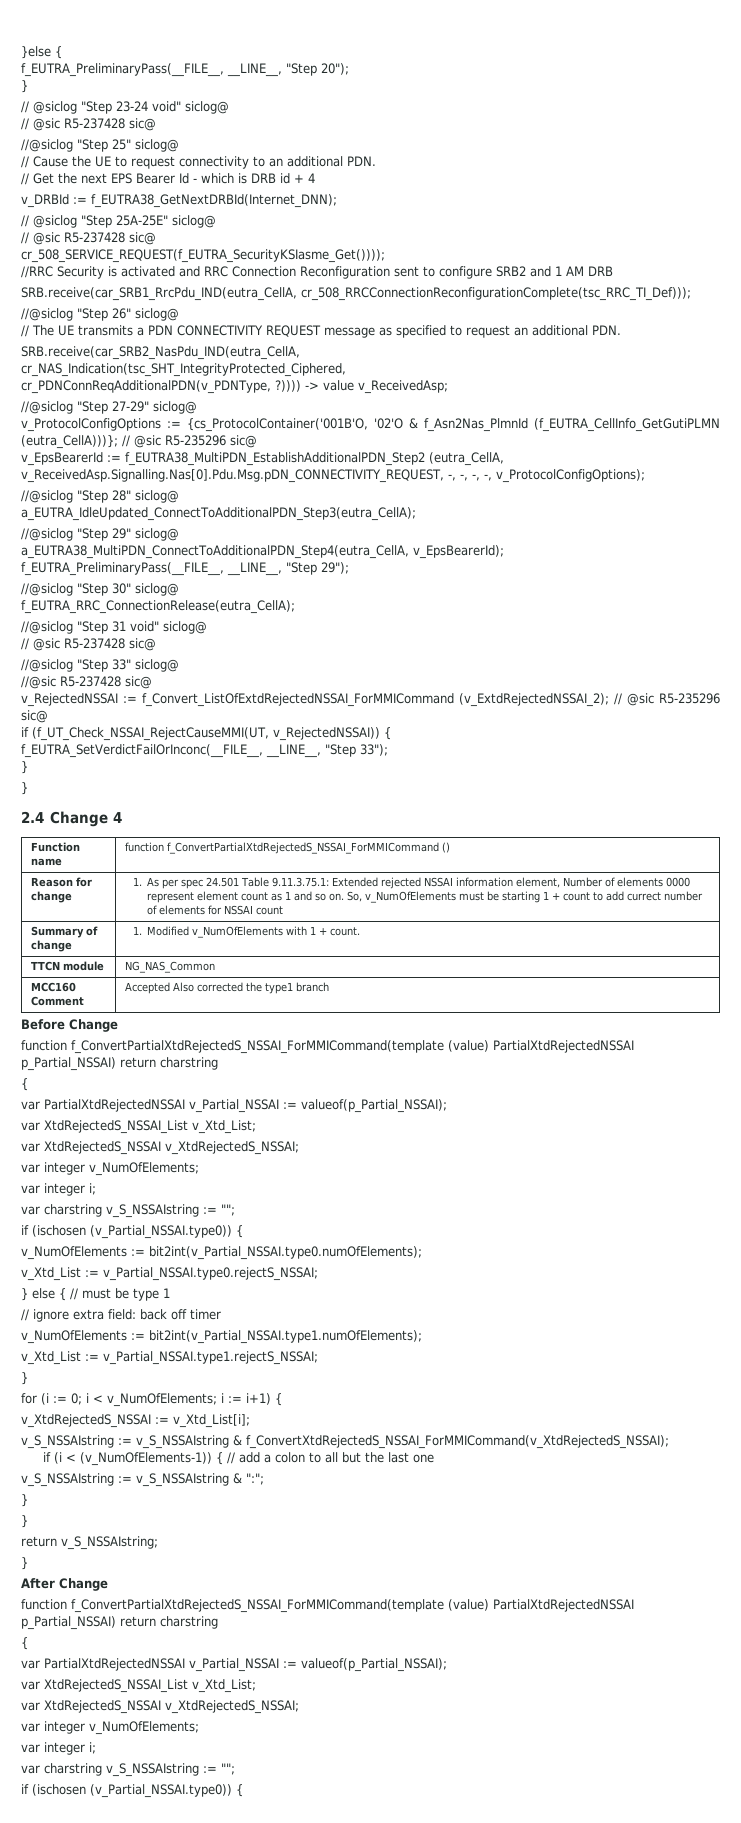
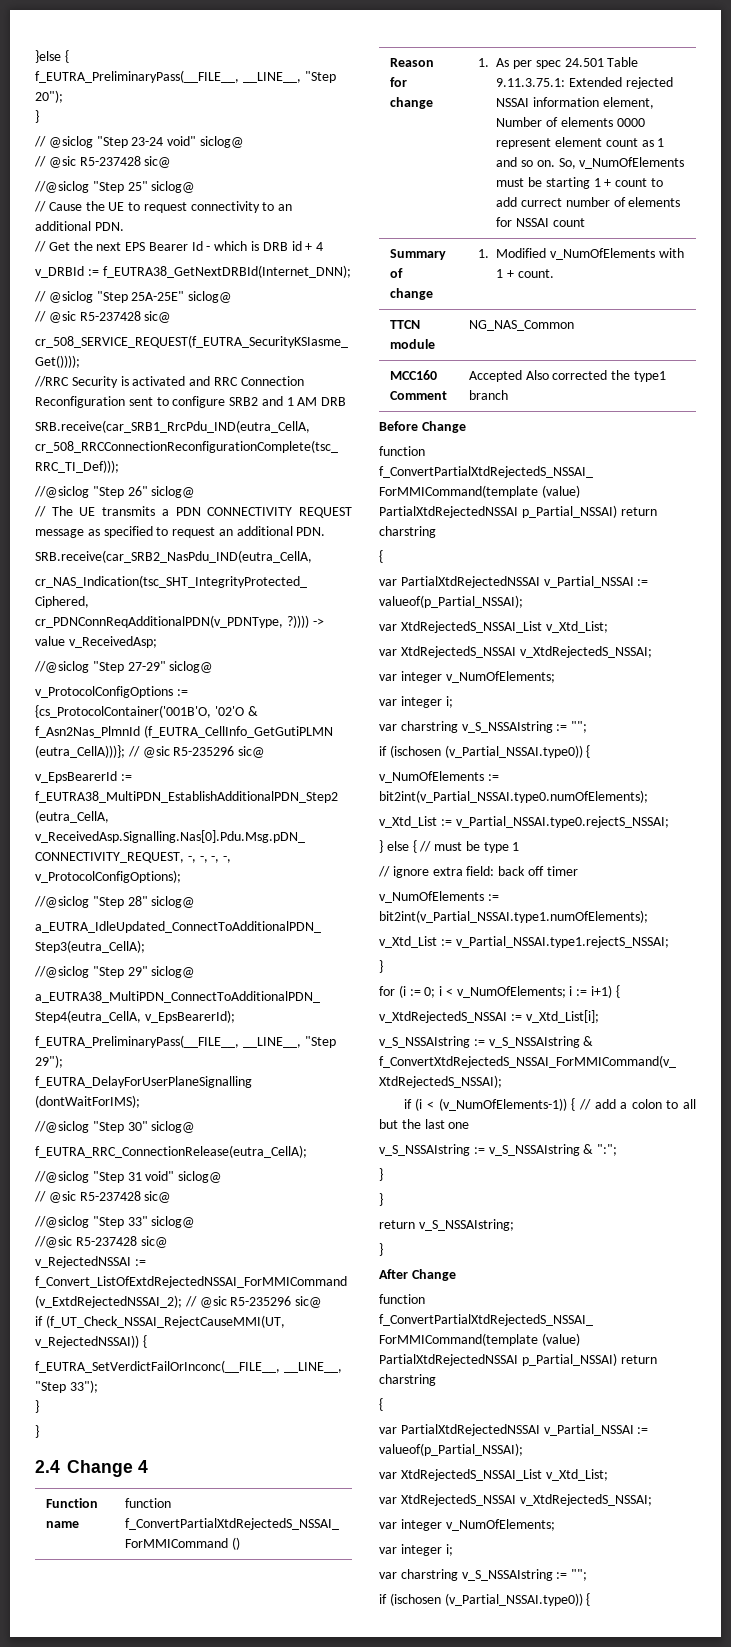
+ f_EUTRA_DelayForUserPlaneSignalling (dontWaitForIMS);

